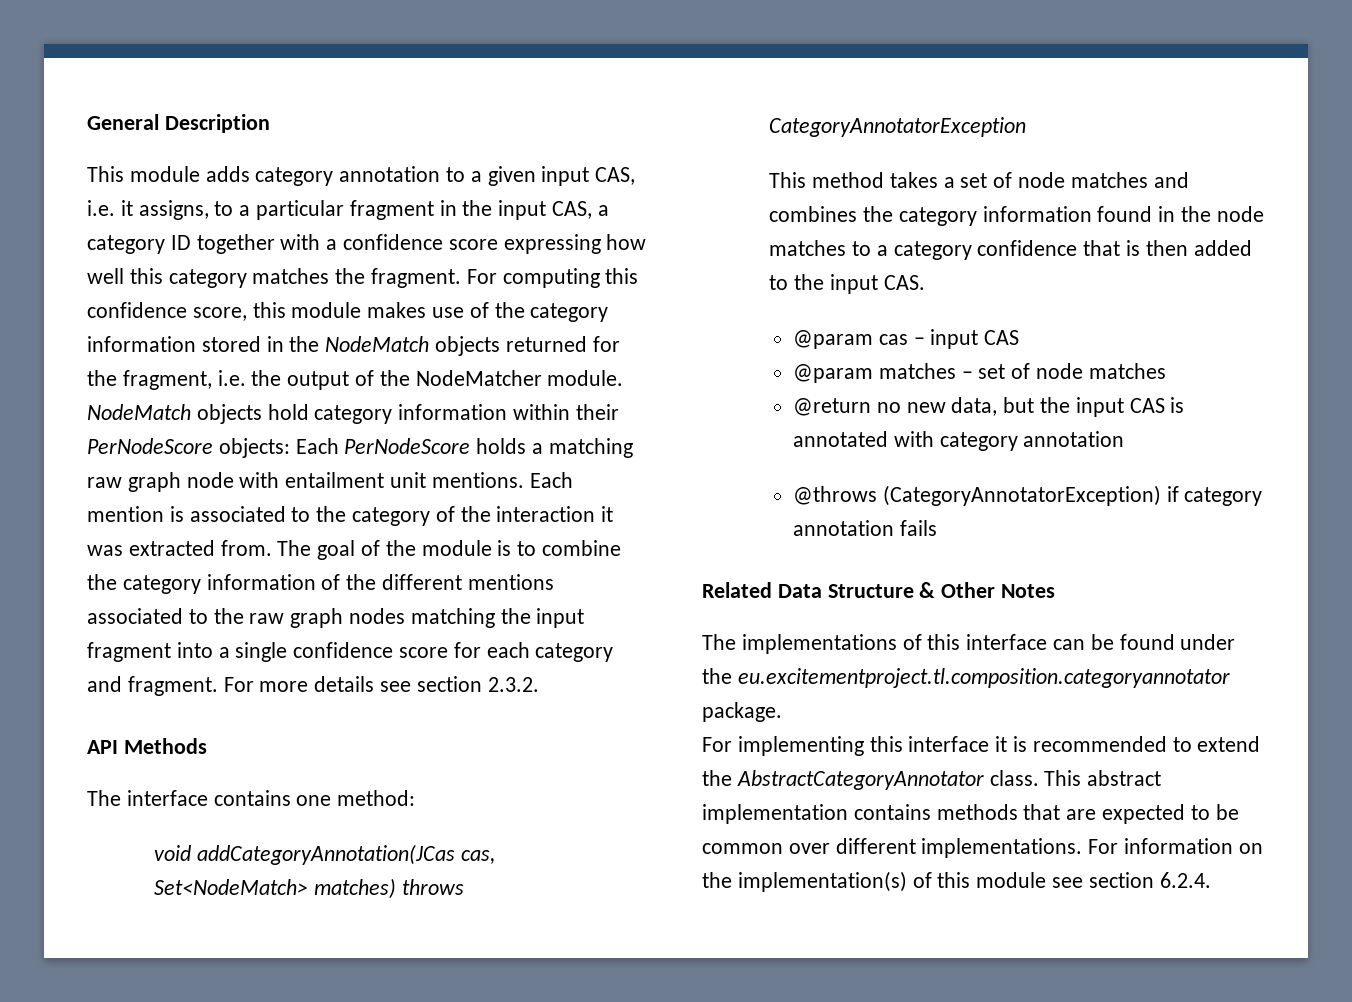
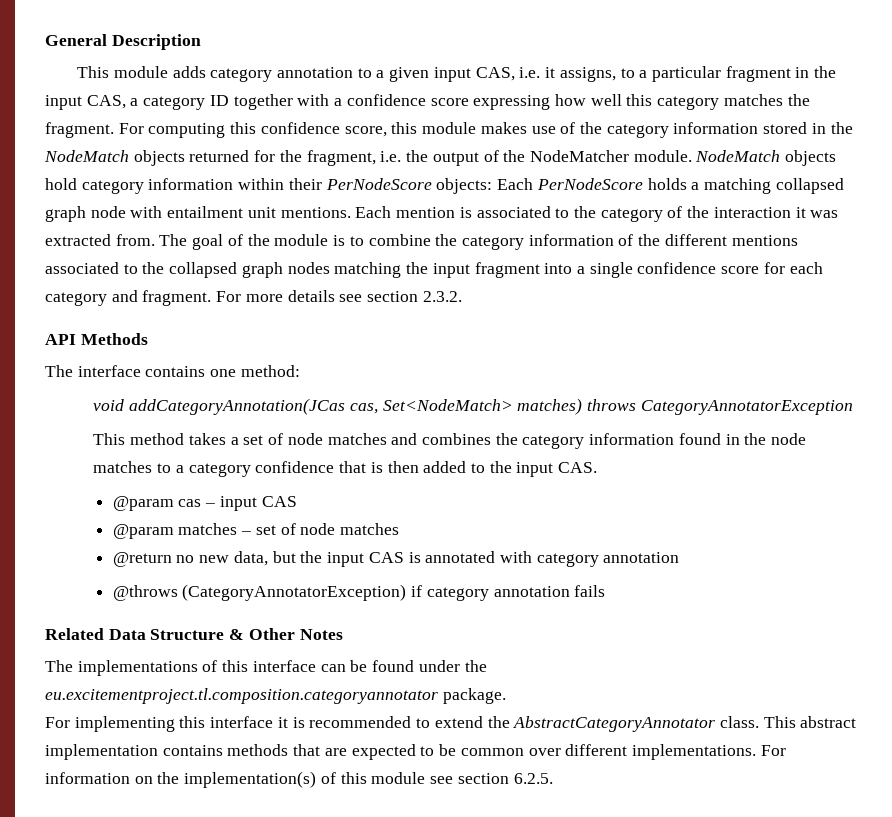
- NodeMatch objects hold category information within their PerNodeScore objects: Each PerNodeScore holds a matching raw graph node with entailment unit mentions.
+ NodeMatch objects hold category information within their PerNodeScore objects: Each PerNodeScore holds a matching collapsed graph node with entailment unit mentions.
- The goal of the module is to combine the category information of the different mentions associated to the raw graph nodes matching the input fragment into a single confidence score for each category and fragment.
+ The goal of the module is to combine the category information of the different mentions associated to the collapsed graph nodes matching the input fragment into a single confidence score for each category and fragment.
- For information on the implementation(s) of this module see section 6.2.4.
+ For information on the implementation(s) of this module see section 6.2.5.

